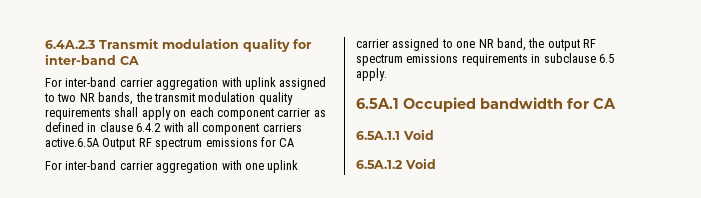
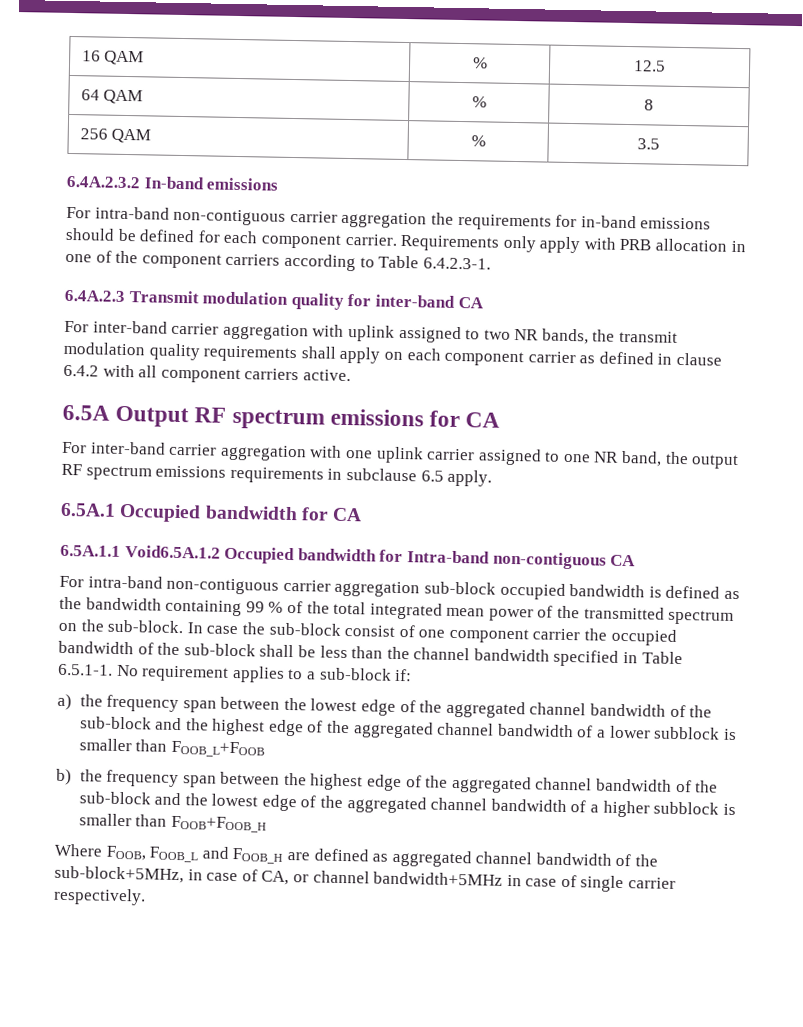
+ 16 QAM | % | 12.5
+ 64 QAM | % | 8
+ 256 QAM | % | 3.5
+ 6.4A.2.3.2 In-band emissions
+ For intra-band non-contiguous carrier aggregation the requirements for in-band emissions should be defined for each component carrier. Requirements only apply with PRB allocation in one of the component carriers according to Table 6.4.2.3-1.
- For inter-band carrier aggregation with uplink assigned to two NR bands, the transmit modulation quality requirements shall apply on each component carrier as defined in clause 6.4.2 with all component carriers active.6.5A Output RF spectrum emissions for CA
+ For inter-band carrier aggregation with uplink assigned to two NR bands, the transmit modulation quality requirements shall apply on each component carrier as defined in clause 6.4.2 with all component carriers active.
+ 6.5A Output RF spectrum emissions for CA
- 6.5A.1.1 Void
- 6.5A.1.2 Void
+ 6.5A.1.1 Void6.5A.1.2 Occupied bandwidth for Intra-band non-contiguous CA
+ For intra-band non-contiguous carrier aggregation sub-block occupied bandwidth is defined as the bandwidth containing 99 % of the total integrated mean power of the transmitted spectrum on the sub-block. In case the sub-block consist of one component carrier the occupied bandwidth of the sub-block shall be less than the channel bandwidth specified in Table 6.5.1-1. No requirement applies to a sub-block if:
+ a) the frequency span between the lowest edge of the aggregated channel bandwidth of the sub-block and the highest edge of the aggregated channel bandwidth of a lower subblock is smaller than FOOB_L+FOOB
+ b) the frequency span between the highest edge of the aggregated channel bandwidth of the sub-block and the lowest edge of the aggregated channel bandwidth of a higher subblock is smaller than FOOB+FOOB_H
+ Where FOOB, FOOB_L and FOOB_H are defined as aggregated channel bandwidth of the sub-block+5MHz, in case of CA, or channel bandwidth+5MHz in case of single carrier respectively.

